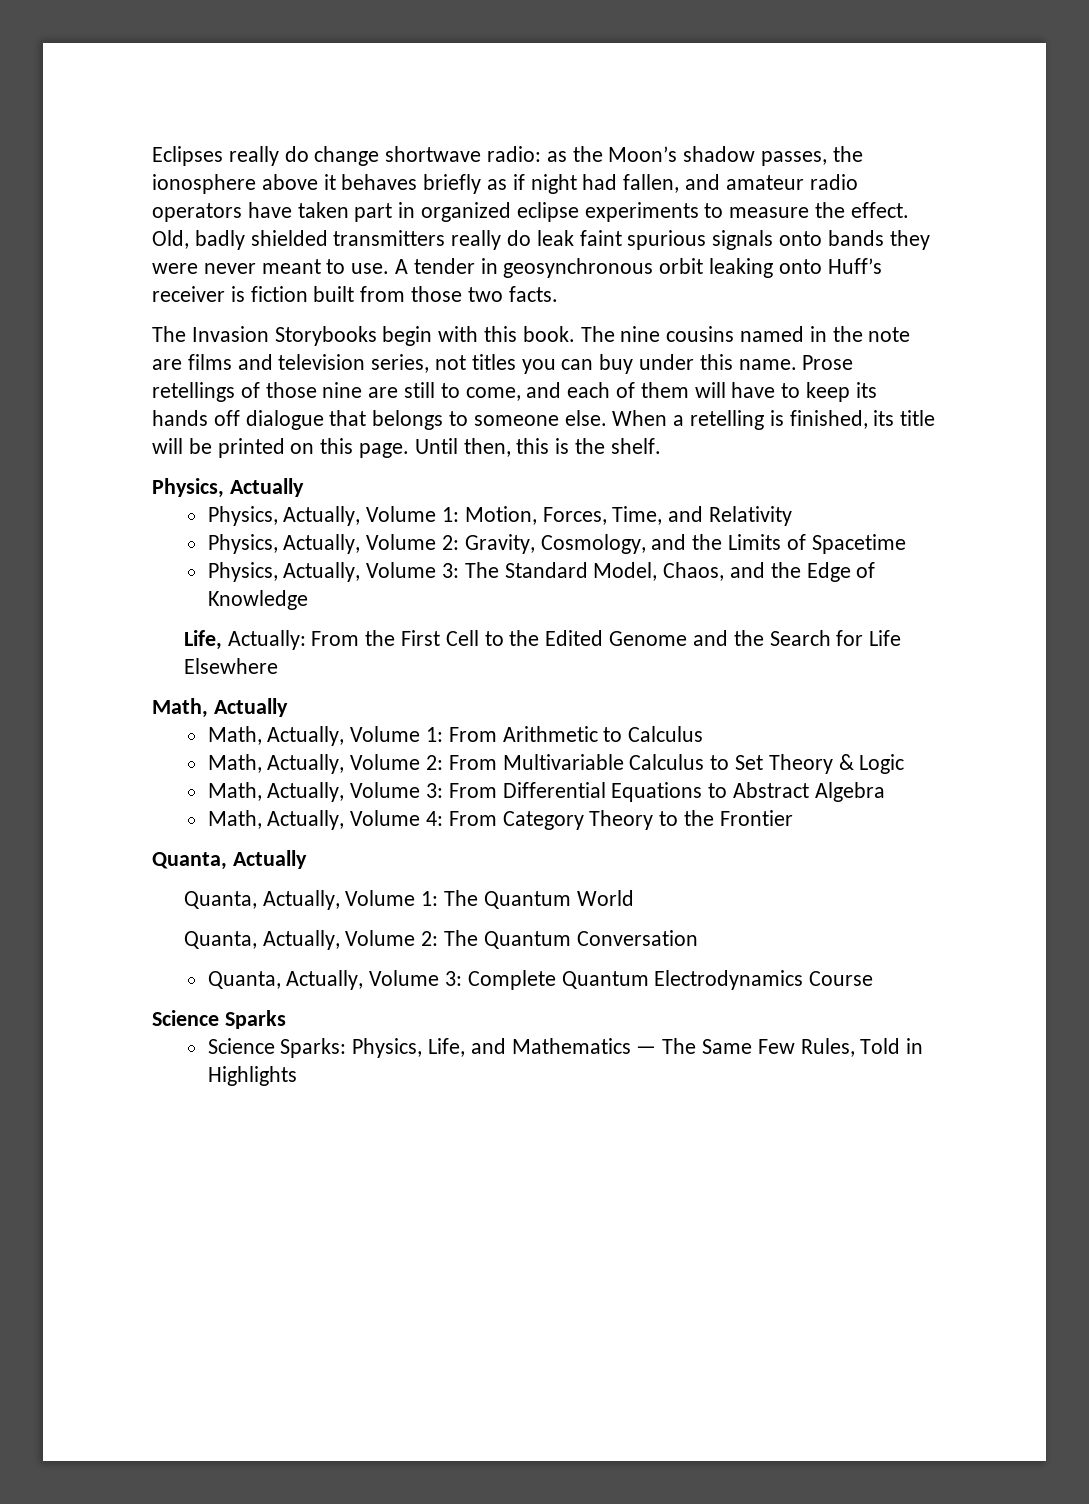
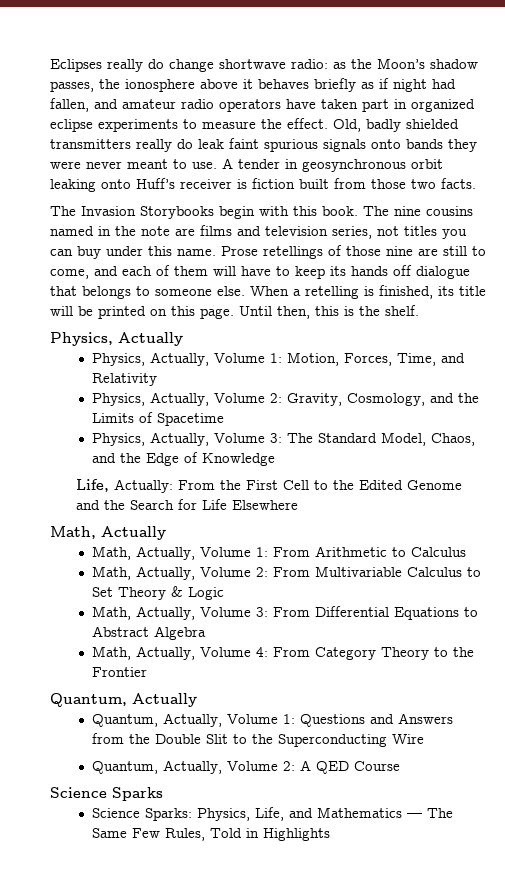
- Quanta, Actually
- Quanta, Actually, Volume 1: The Quantum World
- Quanta, Actually, Volume 2: The Quantum Conversation
- Quanta, Actually, Volume 3: Complete Quantum Electrodynamics Course
+ Quantum, Actually
+ Quantum, Actually, Volume 1: Questions and Answers from the Double Slit to the Superconducting Wire
+ Quantum, Actually, Volume 2: A QED Course

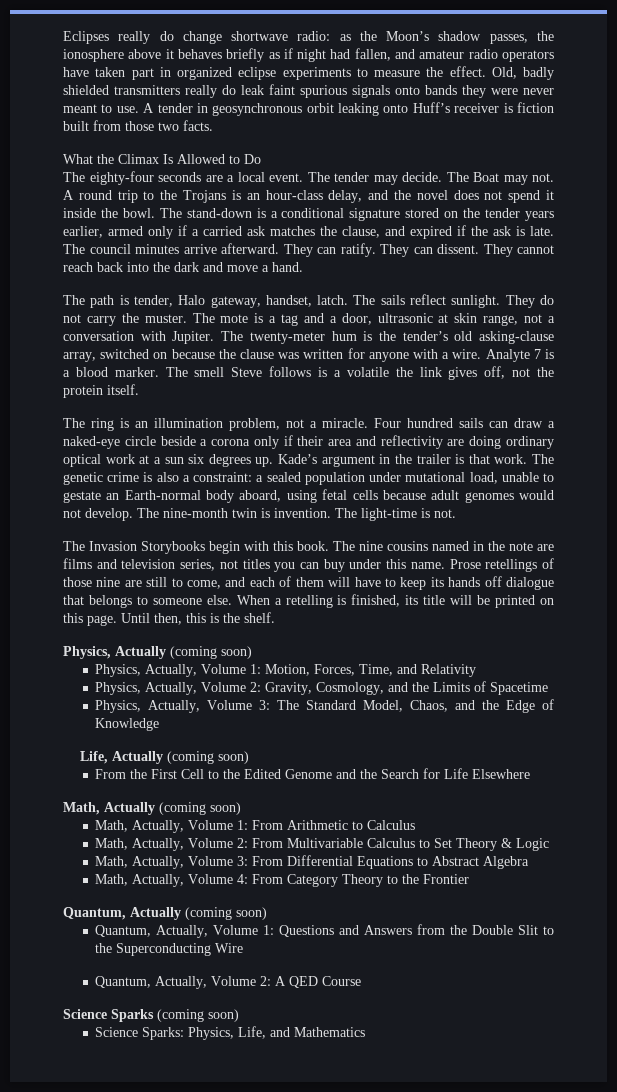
+ What the Climax Is Allowed to Do
+ The eighty-four seconds are a local event. The tender may decide. The Boat may not. A round trip to the Trojans is an hour-class delay, and the novel does not spend it inside the bowl. The stand-down is a conditional signature stored on the tender years earlier, armed only if a carried ask matches the clause, and expired if the ask is late. The council minutes arrive afterward. They can ratify. They can dissent. They cannot reach back into the dark and move a hand.
+ The path is tender, Halo gateway, handset, latch. The sails reflect sunlight. They do not carry the muster. The mote is a tag and a door, ultrasonic at skin range, not a conversation with Jupiter. The twenty-meter hum is the tender’s old asking-clause array, switched on because the clause was written for anyone with a wire. Analyte 7 is a blood marker. The smell Steve follows is a volatile the link gives off, not the protein itself.
+ The ring is an illumination problem, not a miracle. Four hundred sails can draw a naked-eye circle beside a corona only if their area and reflectivity are doing ordinary optical work at a sun six degrees up. Kade’s argument in the trailer is that work. The genetic crime is also a constraint: a sealed population under mutational load, unable to gestate an Earth-normal body aboard, using fetal cells because adult genomes would not develop. The nine-month twin is invention. The light-time is not.
- Physics, Actually
+ Physics, Actually (coming soon)
- Life, Actually: From the First Cell to the Edited Genome and the Search for Life Elsewhere
+ Life, Actually (coming soon)
+ From the First Cell to the Edited Genome and the Search for Life Elsewhere
- Math, Actually
+ Math, Actually (coming soon)
- Quantum, Actually
+ Quantum, Actually (coming soon)
- Science Sparks
+ Science Sparks (coming soon)
- Science Sparks: Physics, Life, and Mathematics — The Same Few Rules, Told in Highlights
+ Science Sparks: Physics, Life, and Mathematics

